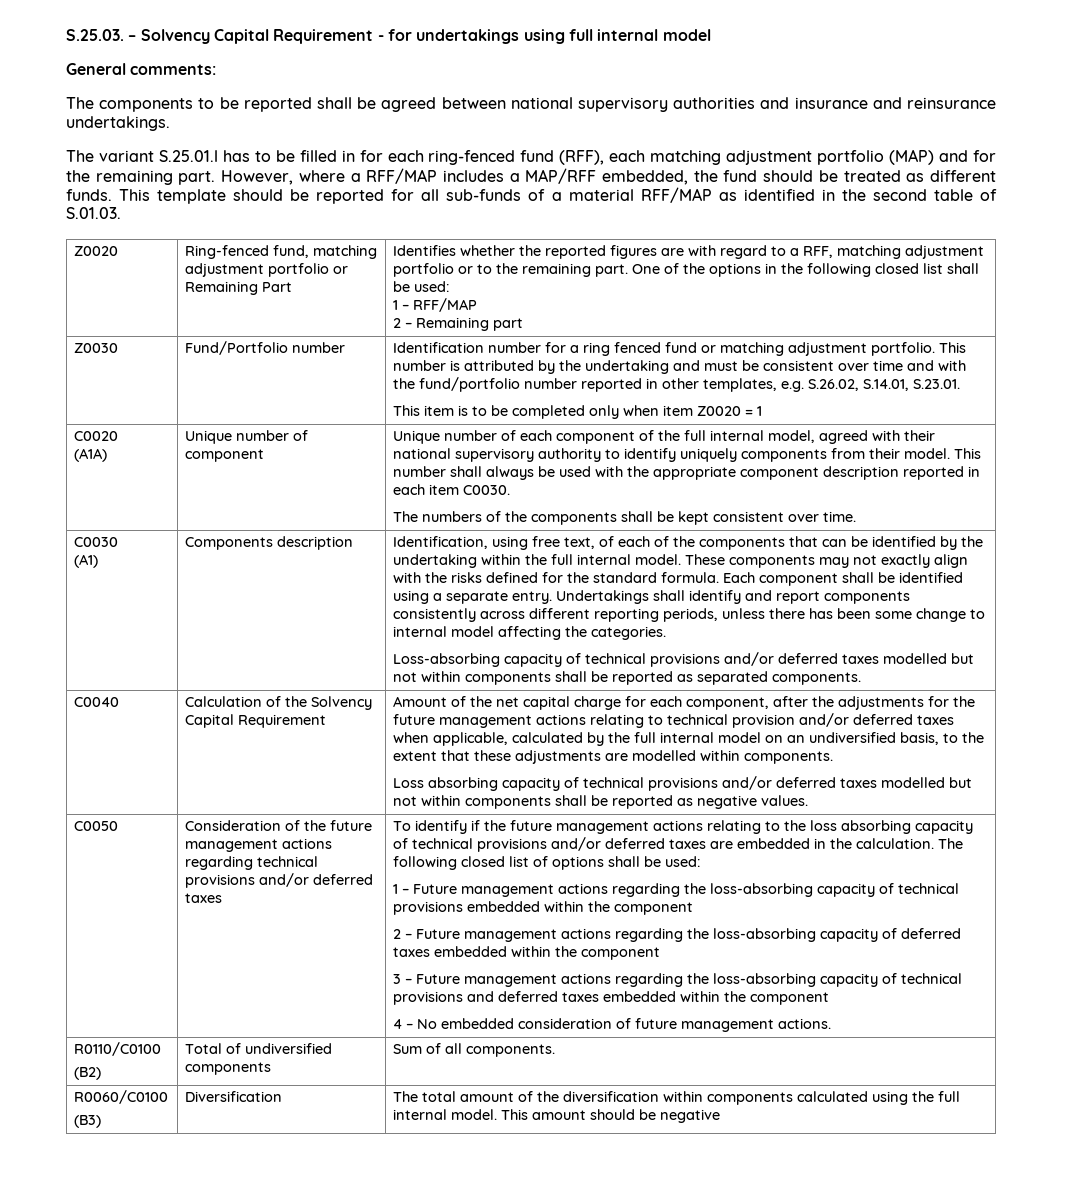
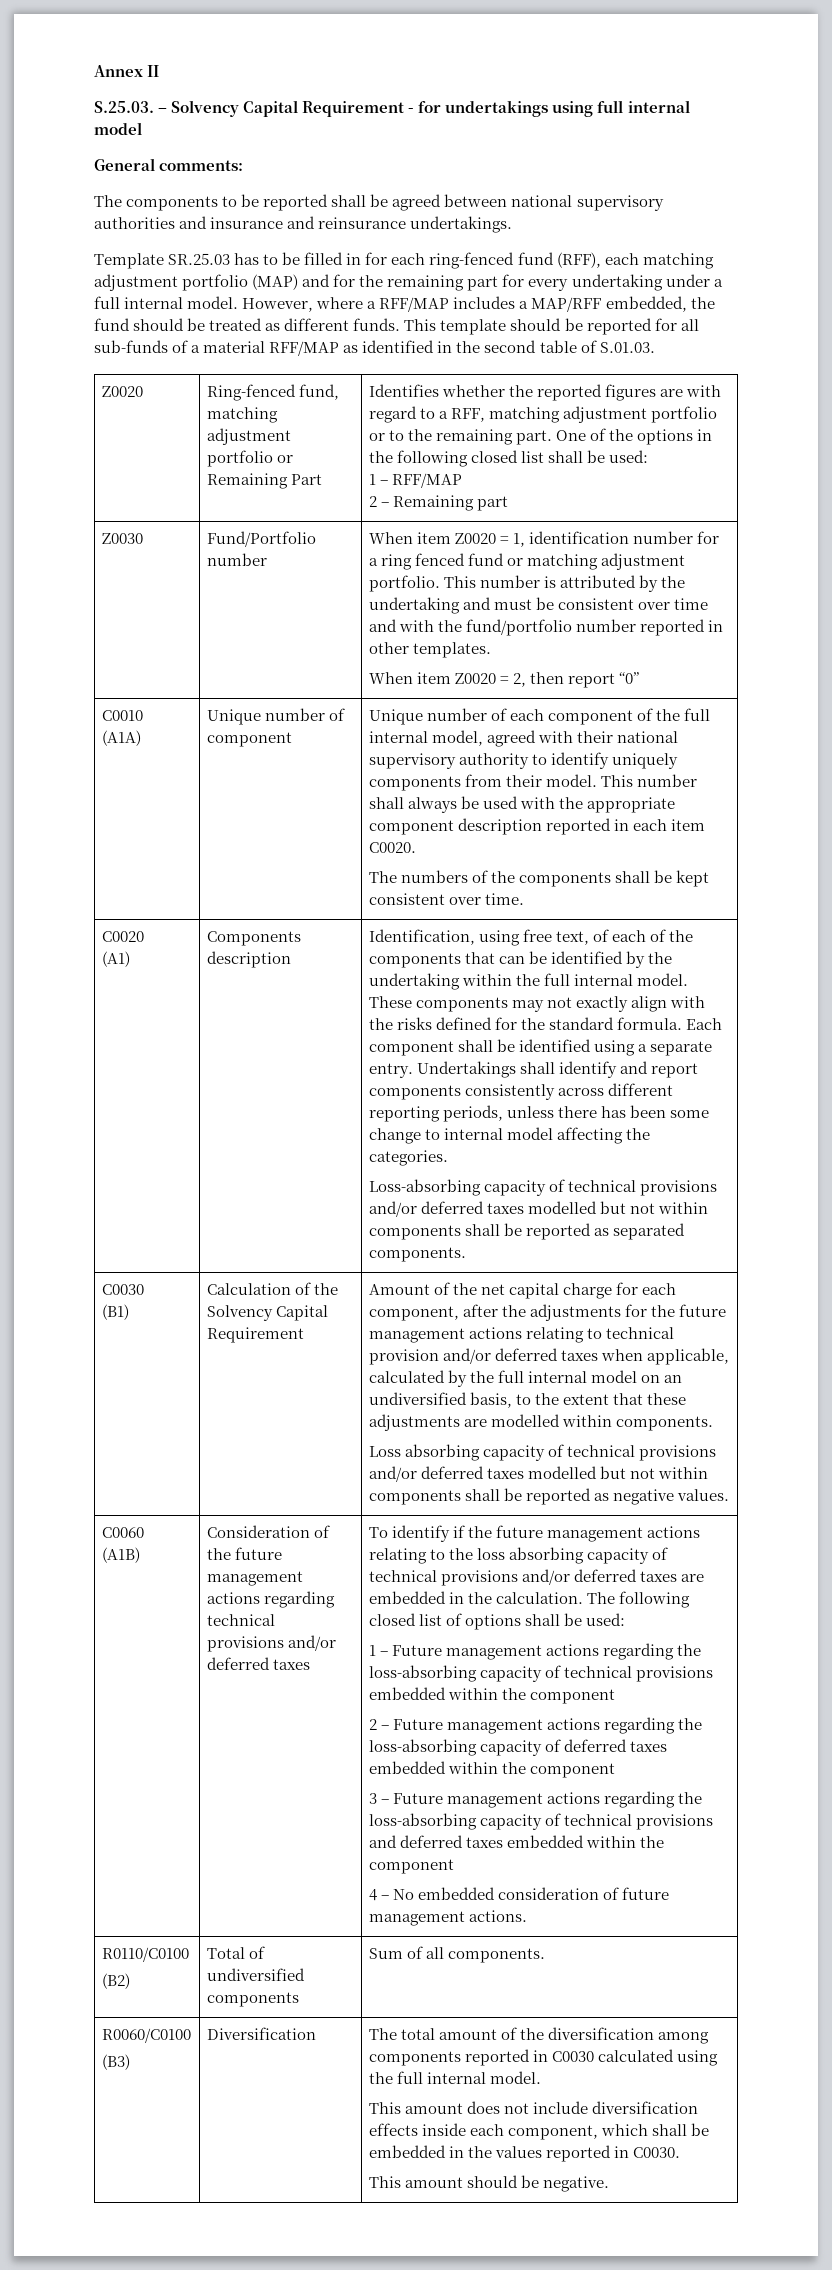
+ Annex II
- The variant S.25.01.l has to be filled in for each ring-fenced fund (RFF), each matching adjustment portfolio (MAP) and for the remaining part.
+ Template SR.25.03 has to be filled in for each ring-fenced fund (RFF), each matching adjustment portfolio (MAP) and for the remaining part for every undertaking under a full internal model.
- Identification number for a ring fenced fund or matching adjustment portfolio.
+ When item Z0020 = 1, identification number for a ring fenced fund or matching adjustment portfolio.
- This number is attributed by the undertaking and must be consistent over time and with the fund/portfolio number reported in other templates, e.g. S.26.02, S.14.01, S.23.01.
- This item is to be completed only when item Z0020 = 1
- C0020
+ This number is attributed by the undertaking and must be consistent over time and with the fund/portfolio number reported in other templates.
+ When item Z0020 = 2, then report “0”
+ C0010
- This number shall always be used with the appropriate component description reported in each item C0030.
+ This number shall always be used with the appropriate component description reported in each item C0020.
- C0030
+ C0020
  Loss-absorbing capacity of technical provisions and/or deferred taxes modelled but not within components shall be reported as separated components.
- C0040
+ C0030
+ (B1)
- C0050
+ C0060
+ (A1B)
- The total amount of the diversification within components calculated using the full internal model. This amount should be negative
+ The total amount of the diversification among components reported in C0030 calculated using the full internal model.
+ This amount does not include diversification effects inside each component, which shall be embedded in the values reported in C0030.
+ This amount should be negative.

